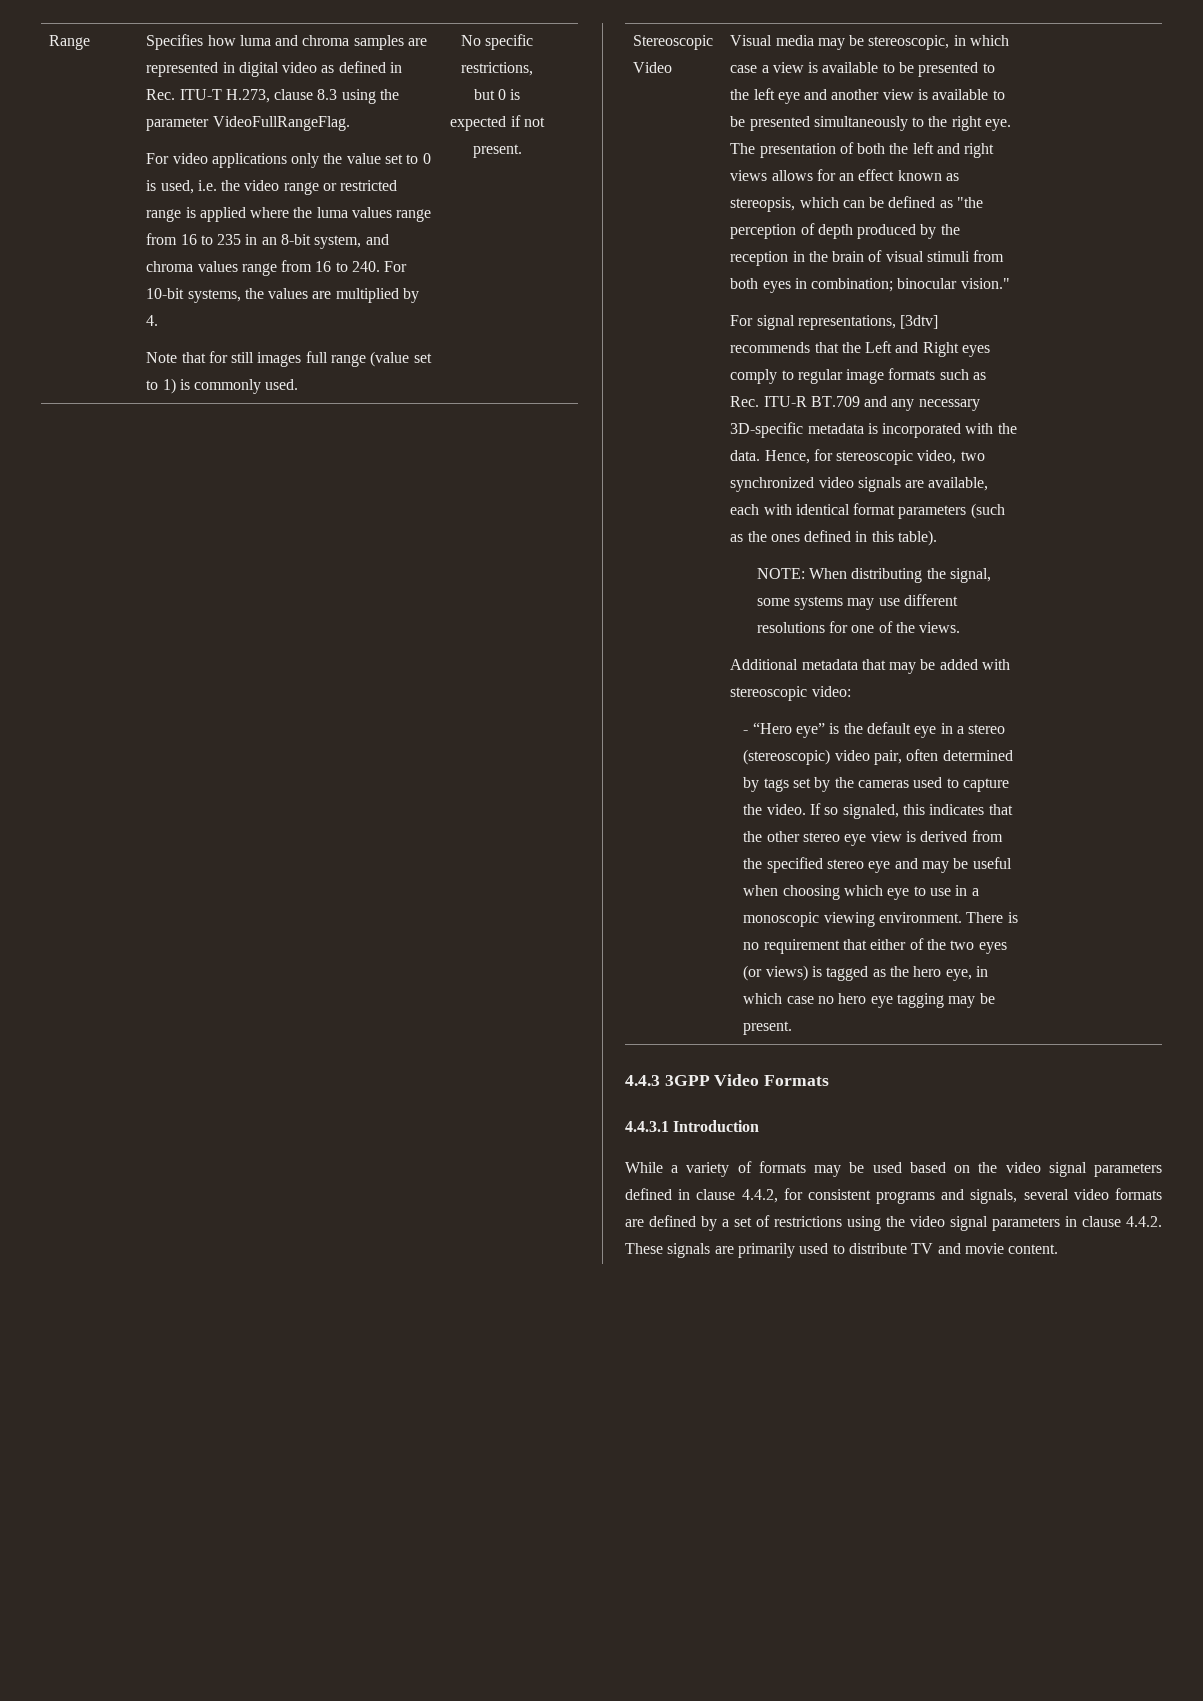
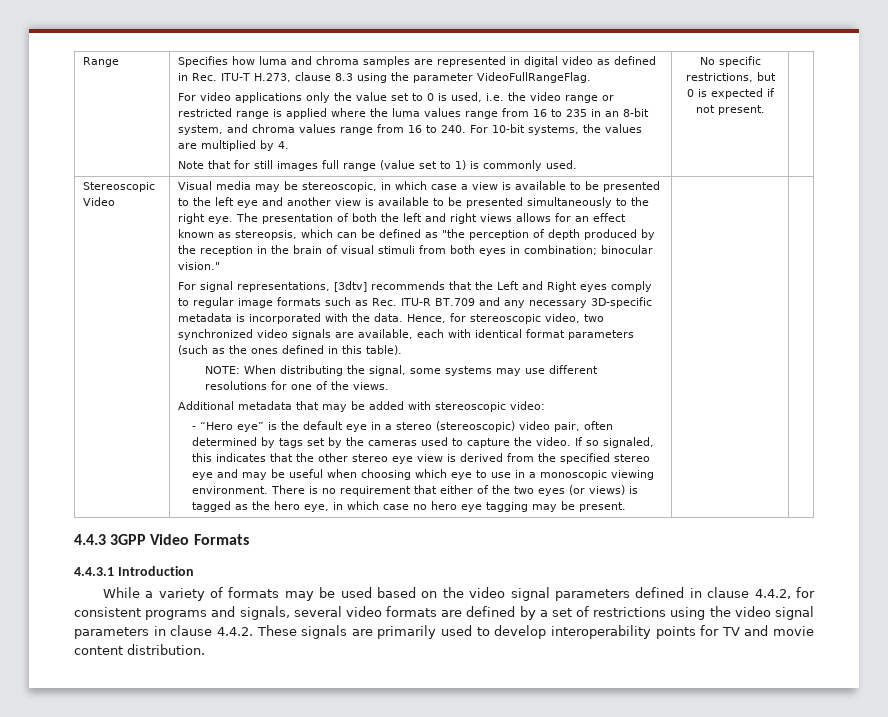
- While a variety of formats may be used based on the video signal parameters defined in clause 4.4.2, for consistent programs and signals, several video formats are defined by a set of restrictions using the video signal parameters in clause 4.4.2. These signals are primarily used to distribute TV and movie content.
+ While a variety of formats may be used based on the video signal parameters defined in clause 4.4.2, for consistent programs and signals, several video formats are defined by a set of restrictions using the video signal parameters in clause 4.4.2. These signals are primarily used to develop interoperability points for TV and movie content distribution.

